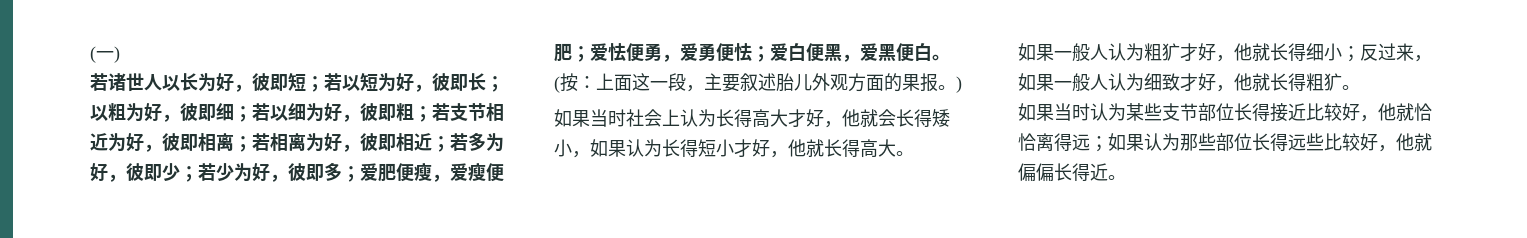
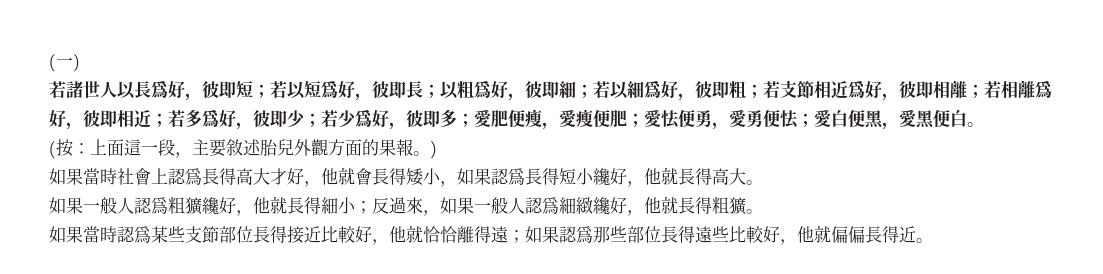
- 若诸世人以长为好，彼即短；若以短为好，彼即长；以粗为好，彼即细；若以细为好，彼即粗；若支节相近为好，彼即相离；若相离为好，彼即相近；若多为好，彼即少；若少为好，彼即多；爱肥便瘦，爱瘦便肥；爱怯便勇，爱勇便怯；爱白便黑，爱黑便白。
+ 若諸世人以長爲好，彼即短；若以短爲好，彼即長；以粗爲好，彼即細；若以細爲好，彼即粗；若支節相近爲好，彼即相離；若相離爲好，彼即相近；若多爲好，彼即少；若少爲好，彼即多；愛肥便瘦，愛瘦便肥；愛怯便勇，愛勇便怯；愛白便黑，愛黑便白。
- (按：上面这一段，主要叙述胎儿外观方面的果报。)
+ (按：上面這一段，主要敘述胎兒外觀方面的果報。)
- 如果当时社会上认为长得高大才好，他就会长得矮小，如果认为长得短小才好，他就长得高大。
+ 如果當時社會上認爲長得高大才好，他就會長得矮小，如果認爲長得短小纔好，他就長得高大。
- 如果一般人认为粗犷才好，他就长得细小；反过来，如果一般人认为细致才好，他就长得粗犷。
- 如果当时认为某些支节部位长得接近比较好，他就恰恰离得远；如果认为那些部位长得远些比较好，他就偏偏长得近。
+ 如果一般人認爲粗獷纔好，他就長得細小；反過來，如果一般人認爲細緻纔好，他就長得粗獷。
+ 如果當時認爲某些支節部位長得接近比較好，他就恰恰離得遠；如果認爲那些部位長得遠些比較好，他就偏偏長得近。

